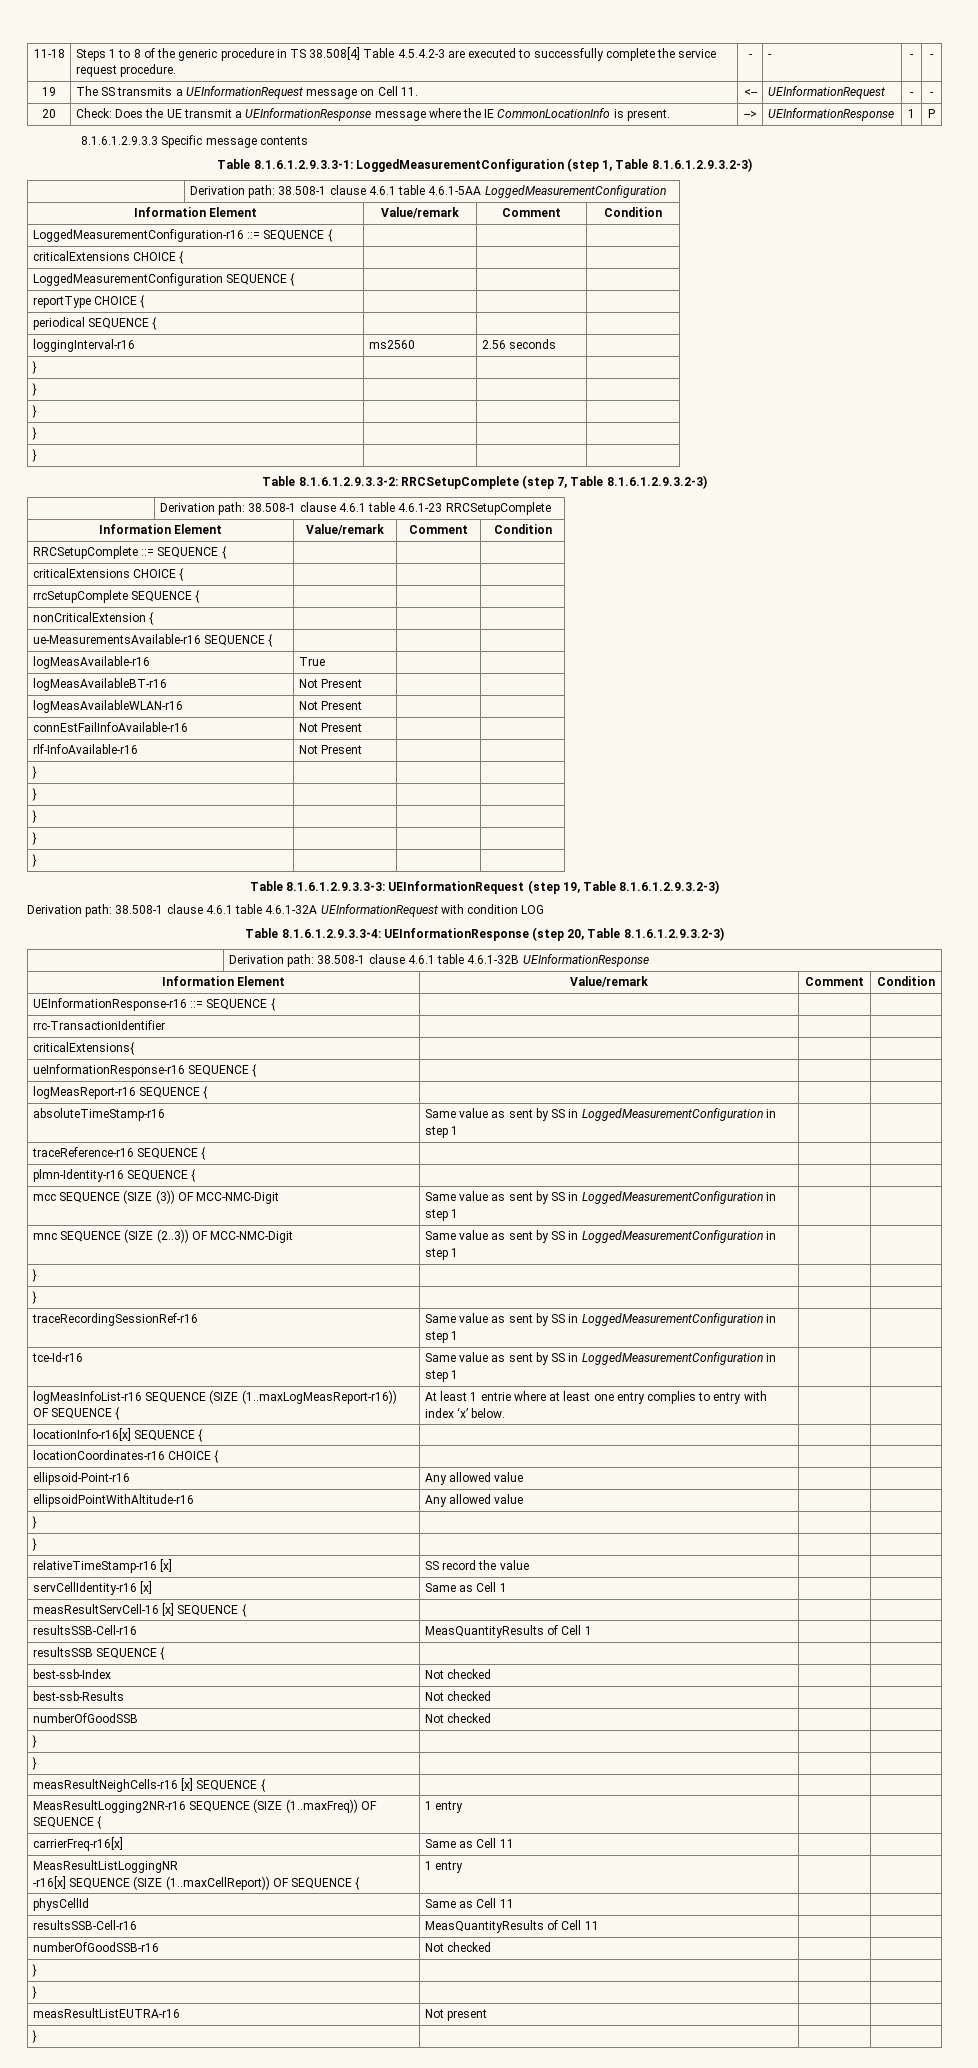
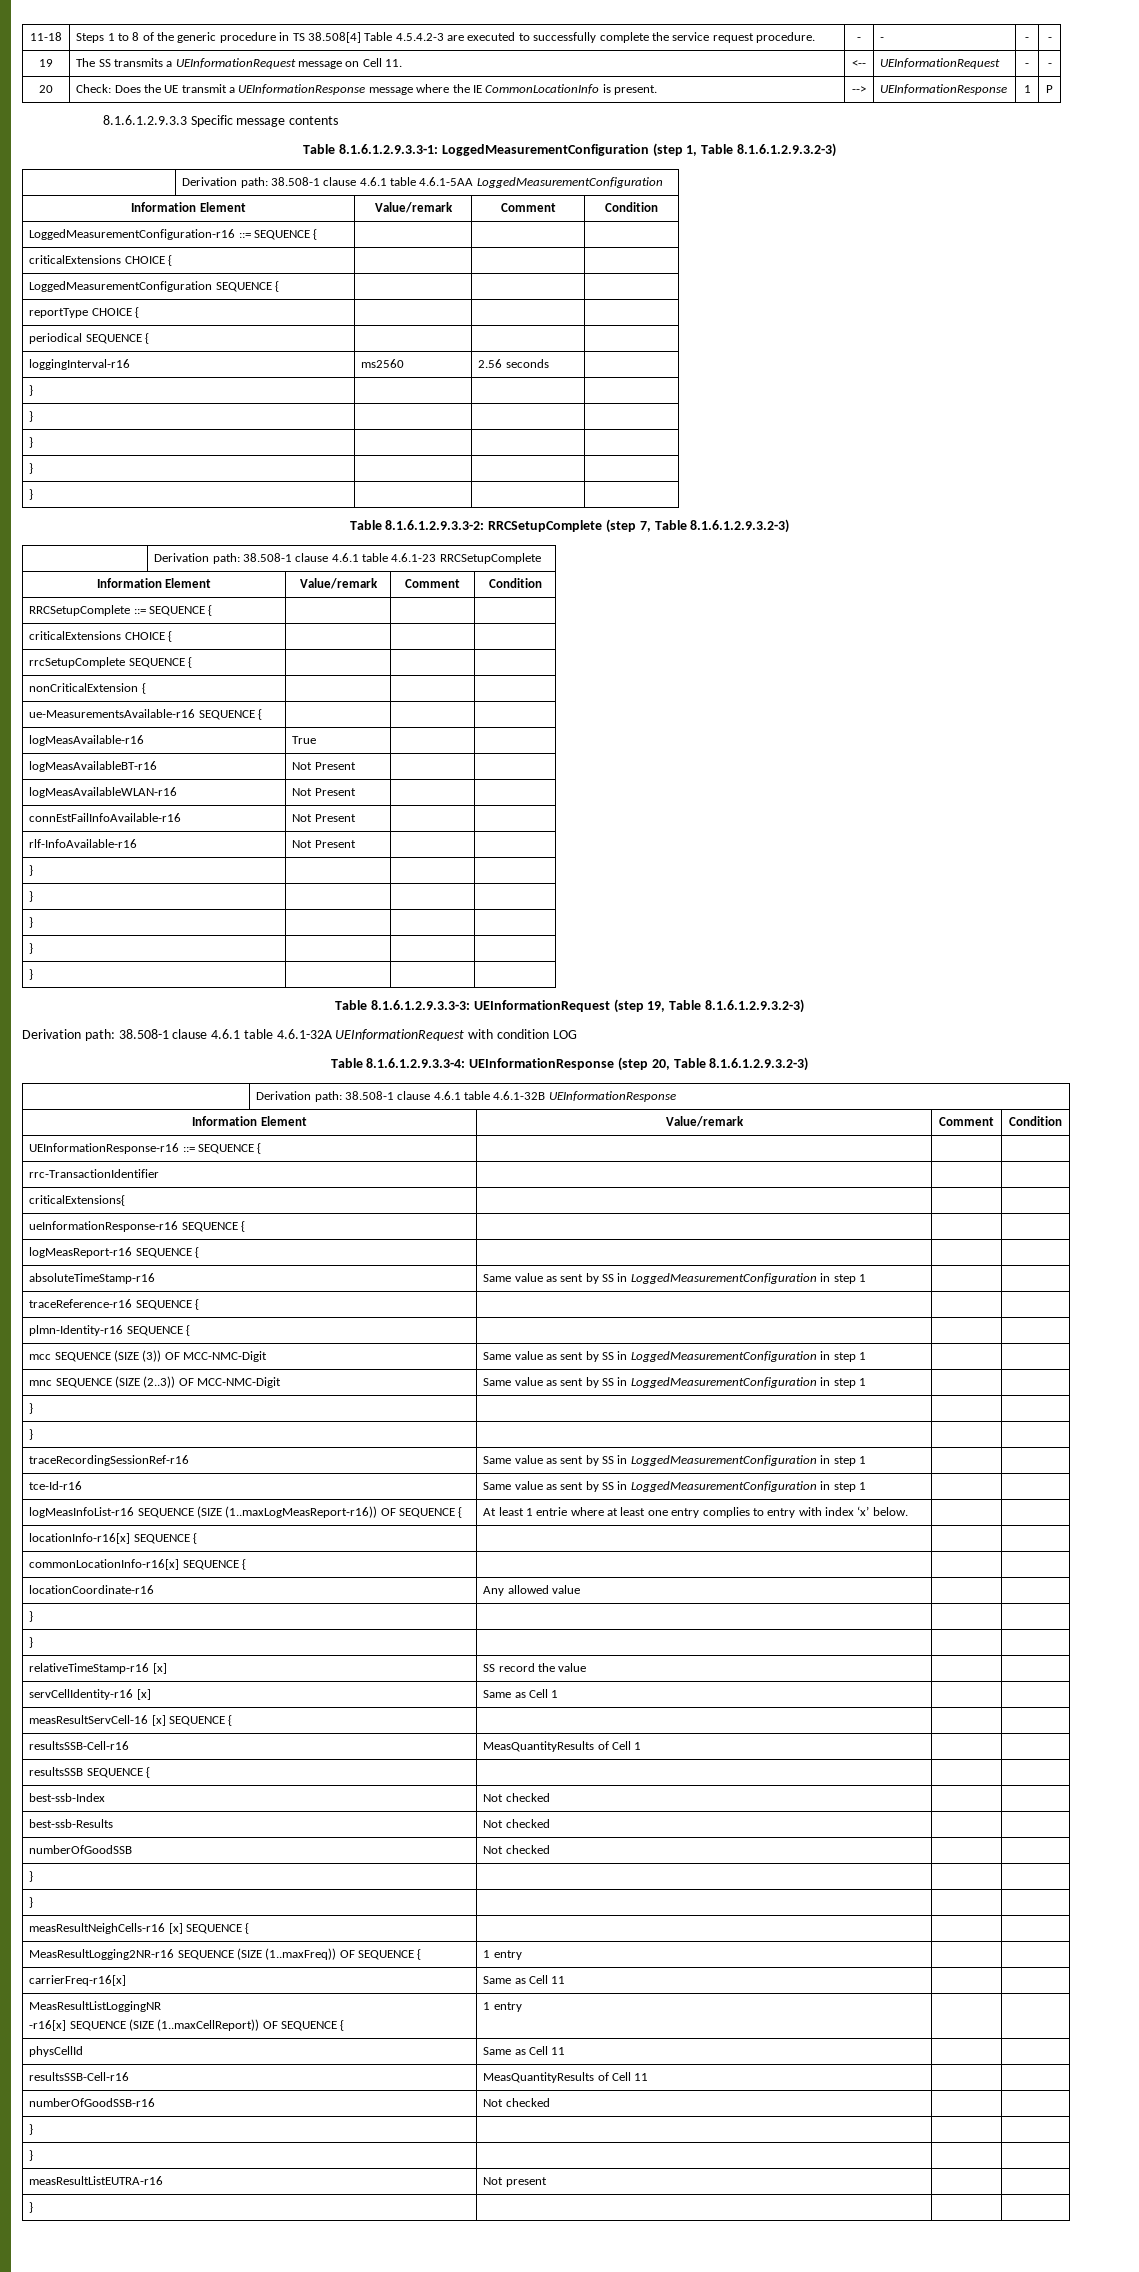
- locationCoordinates-r16 CHOICE { | | |
- ellipsoid-Point-r16 | Any allowed value | |
- ellipsoidPointWithAltitude-r16 | Any allowed value | |
+ commonLocationInfo-r16[x] SEQUENCE { | | |
+ locationCoordinate-r16 | Any allowed value | |

